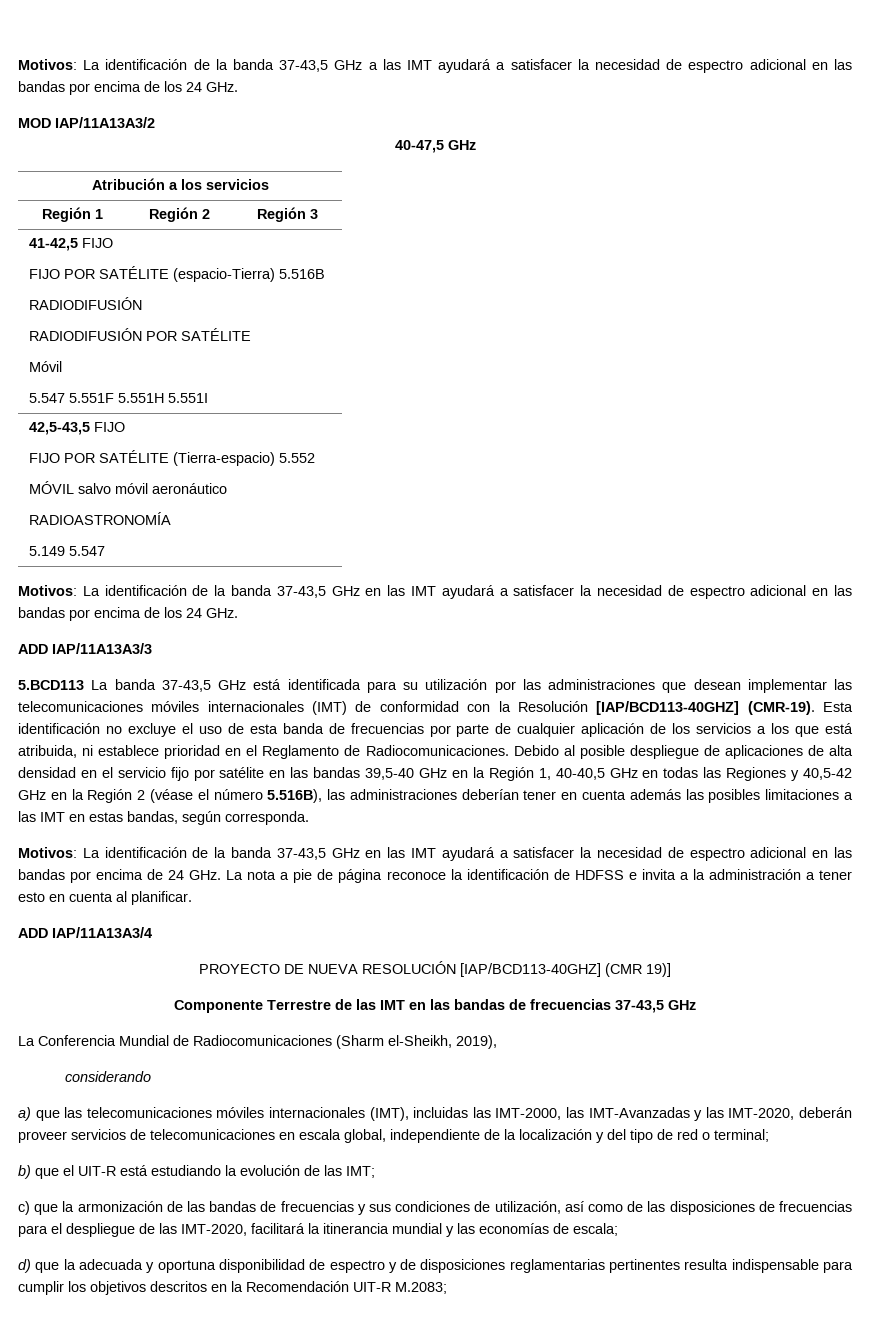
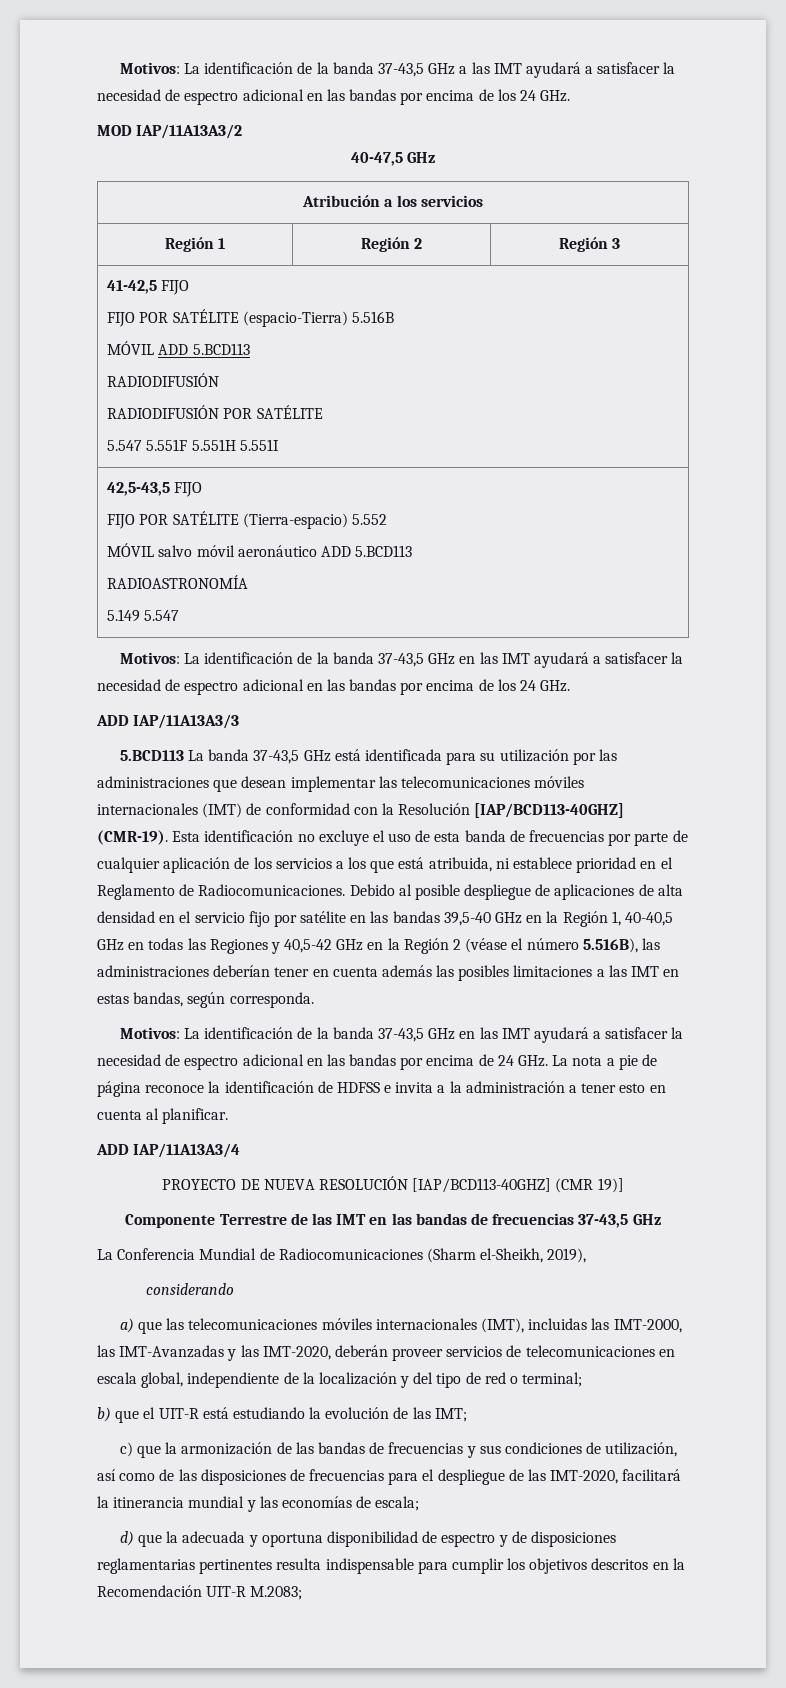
  41-42,5 FIJO
  FIJO POR SATÉLITE (espacio-Tierra) 5.516B
+ MÓVIL ADD 5.BCD113
  RADIODIFUSIÓN
  RADIODIFUSIÓN POR SATÉLITE
- Móvil
  42,5-43,5 FIJO
  FIJO POR SATÉLITE (Tierra-espacio) 5.552
- MÓVIL salvo móvil aeronáutico
+ MÓVIL salvo móvil aeronáutico ADD 5.BCD113

